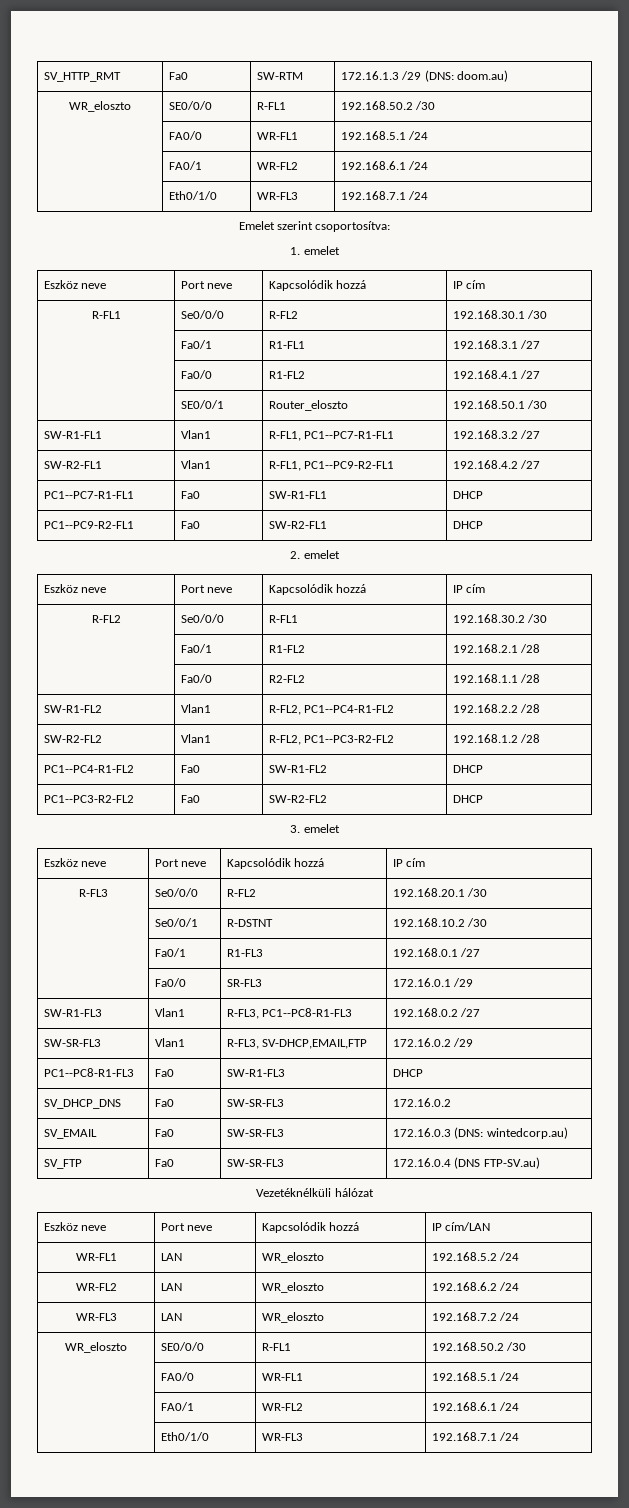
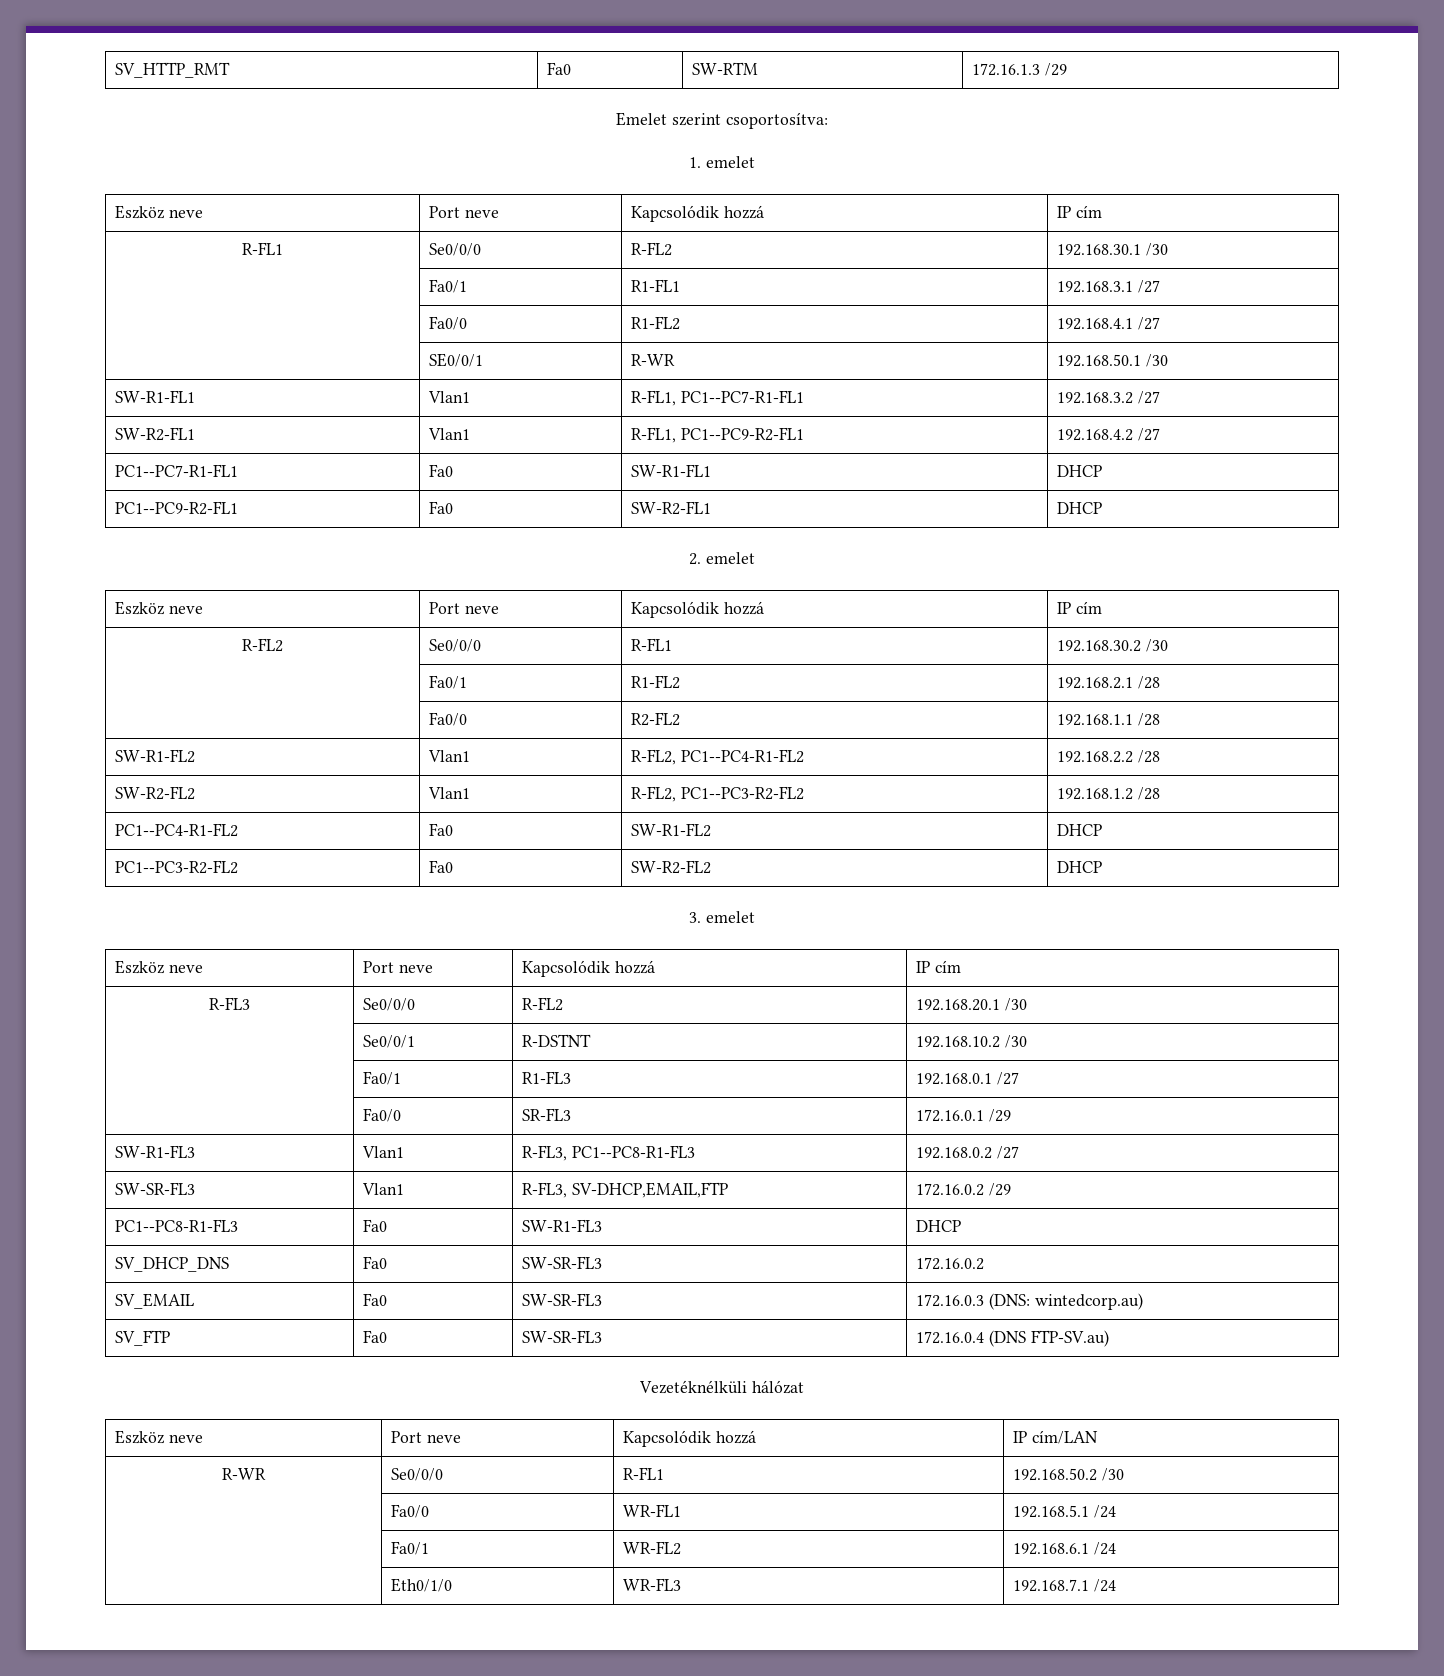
- SV_HTTP_RMT | Fa0 | SW-RTM | 172.16.1.3 /29 (DNS: doom.au)
- WR_eloszto | SE0/0/0 | R-FL1 | 192.168.50.2 /30
- | FA0/0 | WR-FL1 | 192.168.5.1 /24
- | FA0/1 | WR-FL2 | 192.168.6.1 /24
- | Eth0/1/0 | WR-FL3 | 192.168.7.1 /24
+ SV_HTTP_RMT | Fa0 | SW-RTM | 172.16.1.3 /29
- | SE0/0/1 | Router_eloszto | 192.168.50.1 /30
+ | SE0/0/1 | R-WR | 192.168.50.1 /30
- WR-FL1 | LAN | WR_eloszto | 192.168.5.2 /24
- WR-FL2 | LAN | WR_eloszto | 192.168.6.2 /24
- WR-FL3 | LAN | WR_eloszto | 192.168.7.2 /24
- WR_eloszto | SE0/0/0 | R-FL1 | 192.168.50.2 /30
- | FA0/0 | WR-FL1 | 192.168.5.1 /24
- | FA0/1 | WR-FL2 | 192.168.6.1 /24
+ R-WR | Se0/0/0 | R-FL1 | 192.168.50.2 /30
+ | Fa0/0 | WR-FL1 | 192.168.5.1 /24
+ | Fa0/1 | WR-FL2 | 192.168.6.1 /24

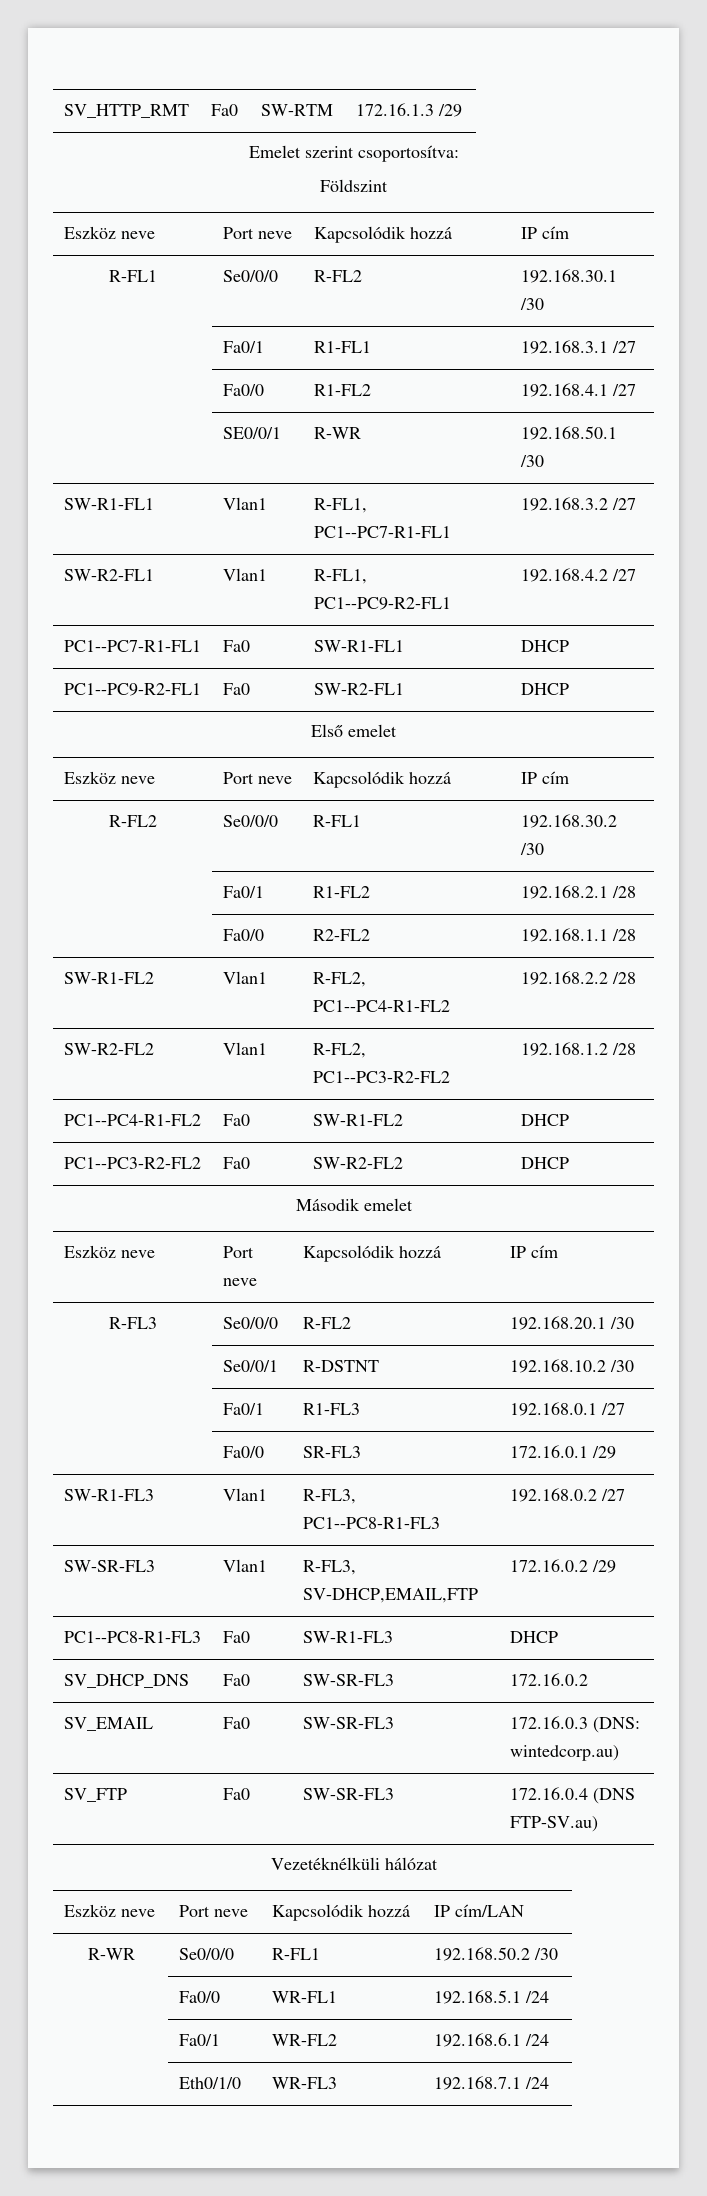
- 1. emelet
+ Földszint
- 2. emelet
+ Első emelet
- 3. emelet
+ Második emelet

